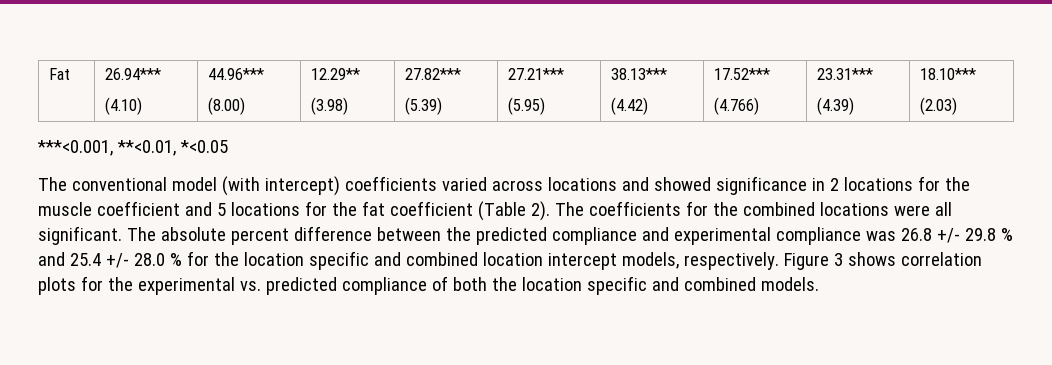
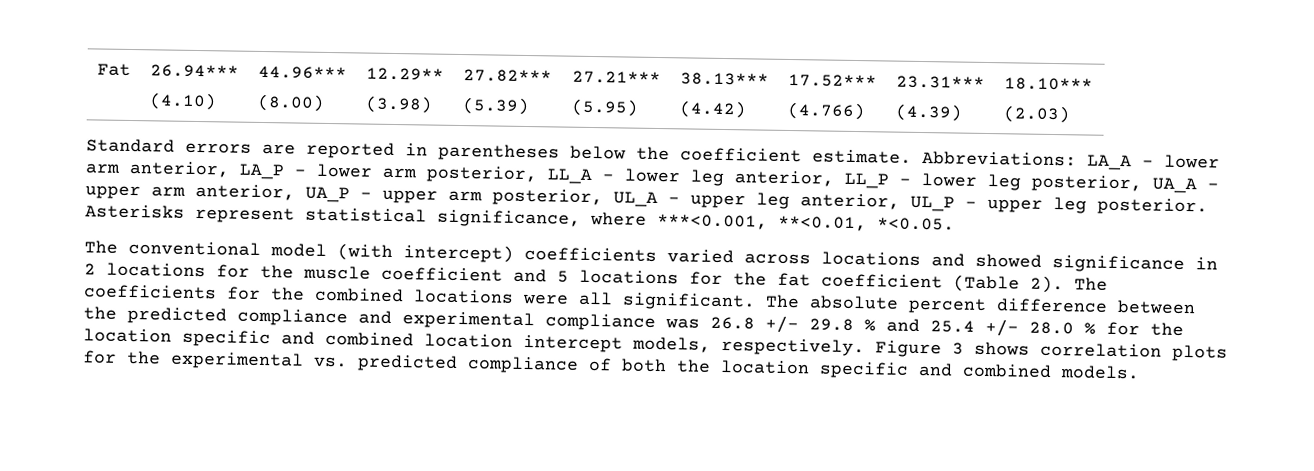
- ***<0.001, **<0.01, *<0.05
+ Standard errors are reported in parentheses below the coefficient estimate. Abbreviations: LA_A – lower arm anterior, LA_P – lower arm posterior, LL_A – lower leg anterior, LL_P – lower leg posterior, UA_A – upper arm anterior, UA_P – upper arm posterior, UL_A – upper leg anterior, UL_P – upper leg posterior. Asterisks represent statistical significance, where ***<0.001, **<0.01, *<0.05.

